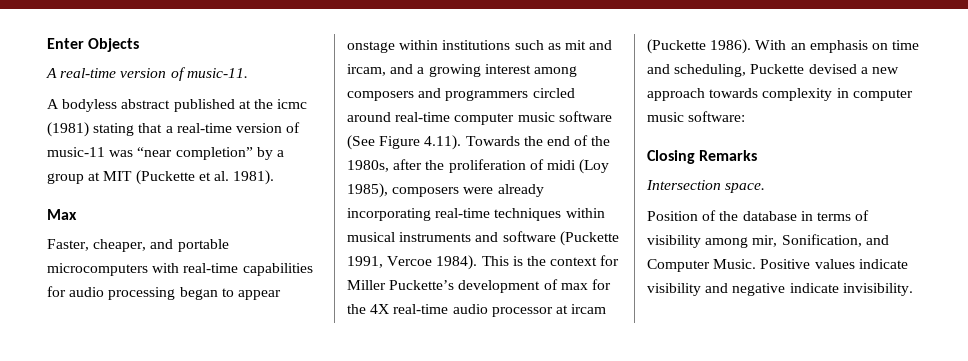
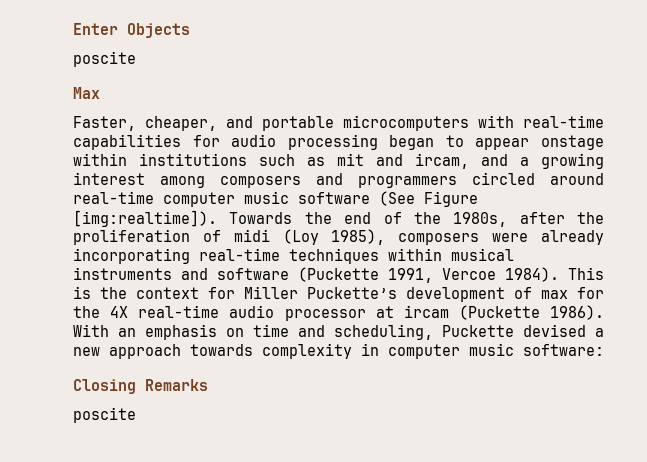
  Enter Objects
- A real-time version of music-11.
- A bodyless abstract published at the icmc (1981) stating that a real-time version of music-11 was “near completion” by a group at MIT (Puckette et al. 1981).
+ poscite
- Faster, cheaper, and portable microcomputers with real-time capabilities for audio processing began to appear onstage within institutions such as mit and ircam, and a growing interest among composers and programmers circled around real-time computer music software (See Figure 4.11). Towards the end of the 1980s, after the proliferation of midi (Loy 1985), composers were already incorporating real-time techniques within musical instruments and software (Puckette 1991, Vercoe 1984).
+ Faster, cheaper, and portable microcomputers with real-time capabilities for audio processing began to appear onstage within institutions such as mit and ircam, and a growing interest among composers and programmers circled around real-time computer music software (See Figure [img:realtime]). Towards the end of the 1980s, after the proliferation of midi (Loy 1985), composers were already incorporating real-time techniques within musical instruments and software (Puckette 1991, Vercoe 1984).
  Closing Remarks
- Intersection space.
- Position of the database in terms of visibility among mir, Sonification, and Computer Music. Positive values indicate visibility and negative indicate invisibility.
+ poscite

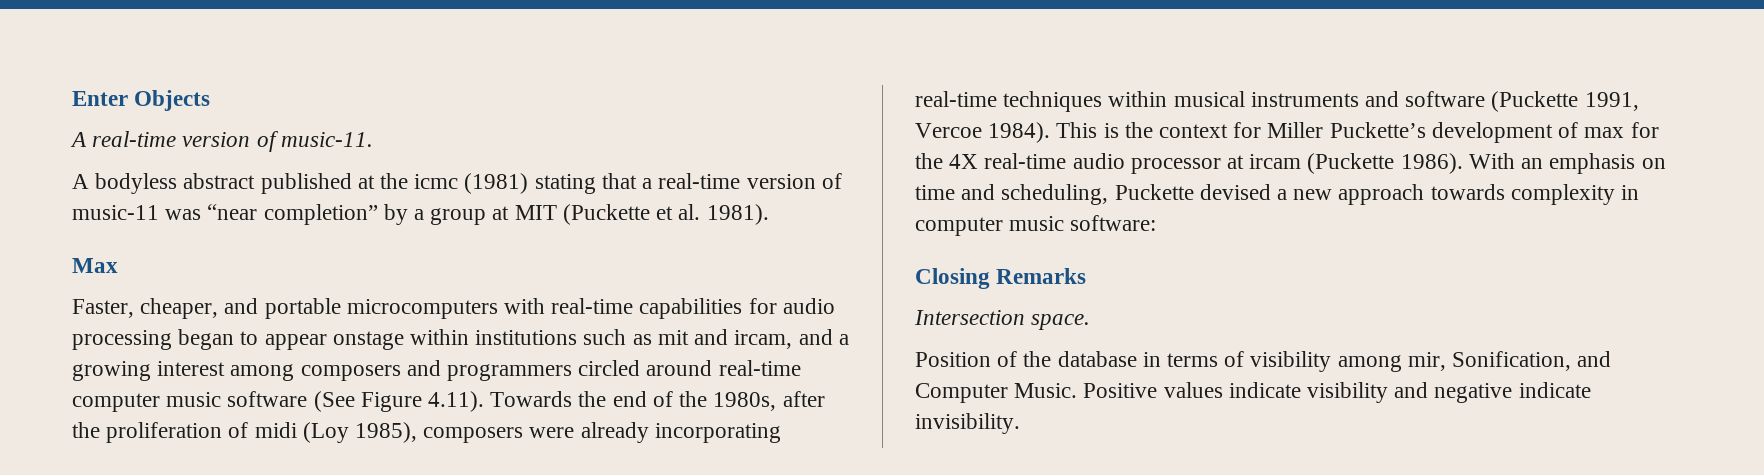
  Enter Objects
- poscite
+ A real-time version of music-11.
+ A bodyless abstract published at the icmc (1981) stating that a real-time version of music-11 was “near completion” by a group at MIT (Puckette et al. 1981).
- Faster, cheaper, and portable microcomputers with real-time capabilities for audio processing began to appear onstage within institutions such as mit and ircam, and a growing interest among composers and programmers circled around real-time computer music software (See Figure [img:realtime]). Towards the end of the 1980s, after the proliferation of midi (Loy 1985), composers were already incorporating real-time techniques within musical instruments and software (Puckette 1991, Vercoe 1984).
+ Faster, cheaper, and portable microcomputers with real-time capabilities for audio processing began to appear onstage within institutions such as mit and ircam, and a growing interest among composers and programmers circled around real-time computer music software (See Figure 4.11). Towards the end of the 1980s, after the proliferation of midi (Loy 1985), composers were already incorporating real-time techniques within musical instruments and software (Puckette 1991, Vercoe 1984).
  Closing Remarks
- poscite
+ Intersection space.
+ Position of the database in terms of visibility among mir, Sonification, and Computer Music. Positive values indicate visibility and negative indicate invisibility.

